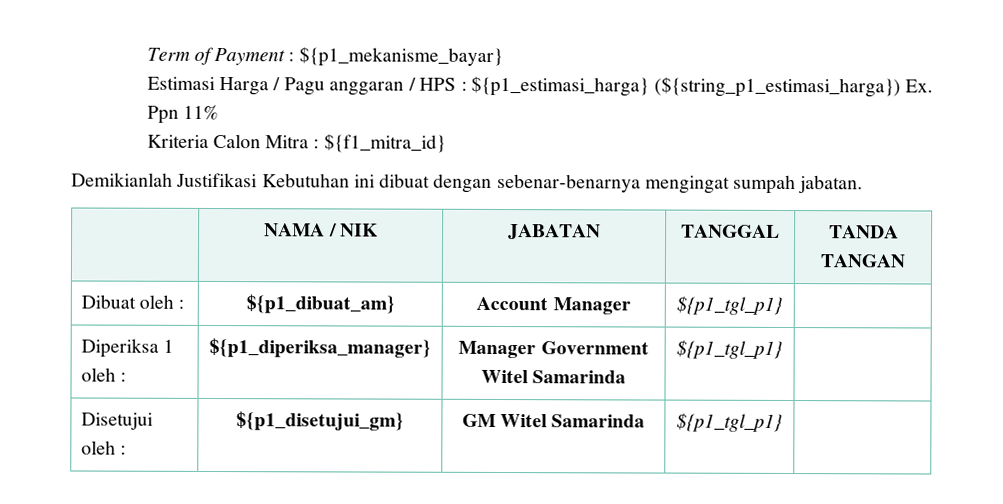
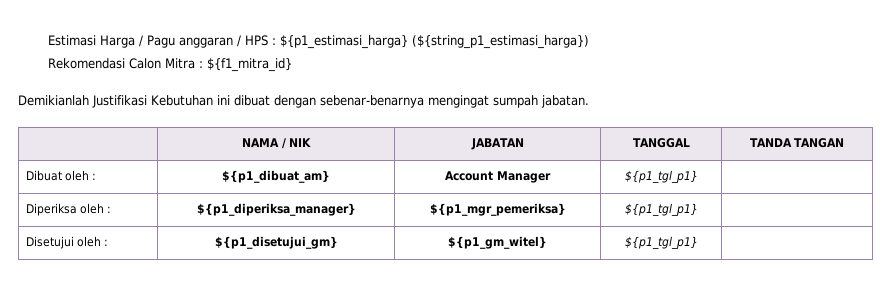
- Term of Payment : ${p1_mekanisme_bayar}
- Estimasi Harga / Pagu anggaran / HPS : ${p1_estimasi_harga} (${string_p1_estimasi_harga}) Ex. Ppn 11%
- Kriteria Calon Mitra : ${f1_mitra_id}
+ Estimasi Harga / Pagu anggaran / HPS : ${p1_estimasi_harga} (${string_p1_estimasi_harga})
+ Rekomendasi Calon Mitra : ${f1_mitra_id}
- Diperiksa 1 oleh : | ${p1_diperiksa_manager} | Manager Government Witel Samarinda | ${p1_tgl_p1} |
+ Diperiksa oleh : | ${p1_diperiksa_manager} | ${p1_mgr_pemeriksa} | ${p1_tgl_p1} |
- Disetujui oleh : | ${p1_disetujui_gm} | GM Witel Samarinda | ${p1_tgl_p1} |
+ Disetujui oleh : | ${p1_disetujui_gm} | ${p1_gm_witel} | ${p1_tgl_p1} |

